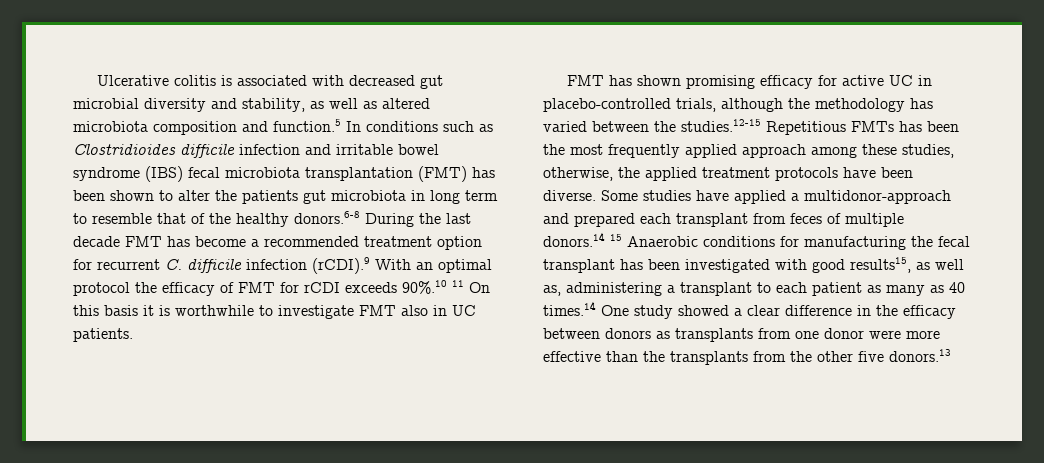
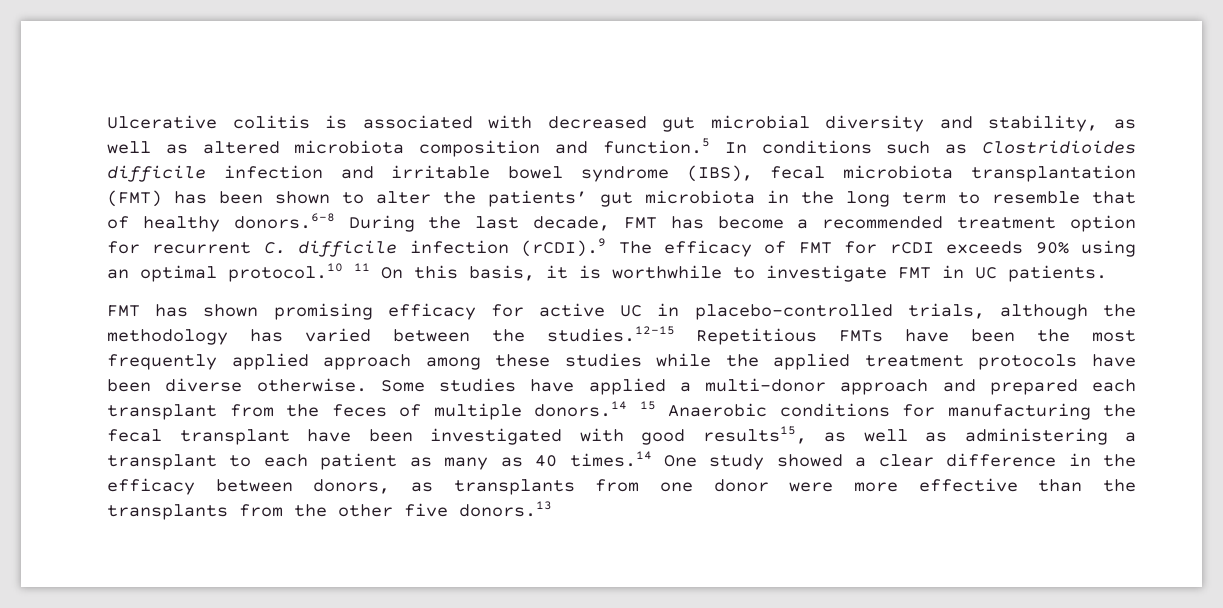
- Ulcerative colitis is associated with decreased gut microbial diversity and stability, as well as altered microbiota composition and function.5 In conditions such as Clostridioides difficile infection and irritable bowel syndrome (IBS) fecal microbiota transplantation (FMT) has been shown to alter the patients gut microbiota in long term to resemble that of the healthy donors.6-8 During the last decade FMT has become a recommended treatment option for recurrent C. difficile infection (rCDI).9 With an optimal protocol the efficacy of FMT for rCDI exceeds 90%.10 11 On this basis it is worthwhile to investigate FMT also in UC patients.
+ Ulcerative colitis is associated with decreased gut microbial diversity and stability, as well as altered microbiota composition and function.5 In conditions such as Clostridioides difficile infection and irritable bowel syndrome (IBS), fecal microbiota transplantation (FMT) has been shown to alter the patients’ gut microbiota in the long term to resemble that of healthy donors.6-8 During the last decade, FMT has become a recommended treatment option for recurrent C. difficile infection (rCDI).9 The efficacy of FMT for rCDI exceeds 90% using an optimal protocol.10 11 On this basis, it is worthwhile to investigate FMT in UC patients.
- FMT has shown promising efficacy for active UC in placebo-controlled trials, although the methodology has varied between the studies.12-15 Repetitious FMTs has been the most frequently applied approach among these studies, otherwise, the applied treatment protocols have been diverse.
+ FMT has shown promising efficacy for active UC in placebo-controlled trials, although the methodology has varied between the studies.12-15 Repetitious FMTs have been the most frequently applied approach among these studies while the applied treatment protocols have been diverse otherwise.
- Some studies have applied a multidonor-approach and prepared each transplant from feces of multiple donors.14 15 Anaerobic conditions for manufacturing the fecal transplant has been investigated with good results15, as well as, administering a transplant to each patient as many as 40 times.14 One study showed a clear difference in the efficacy between donors as transplants from one donor were more effective than the transplants from the other five donors.13
+ Some studies have applied a multi-donor approach and prepared each transplant from the feces of multiple donors.14 15 Anaerobic conditions for manufacturing the fecal transplant have been investigated with good results15, as well as administering a transplant to each patient as many as 40 times.14 One study showed a clear difference in the efficacy between donors, as transplants from one donor were more effective than the transplants from the other five donors.13

